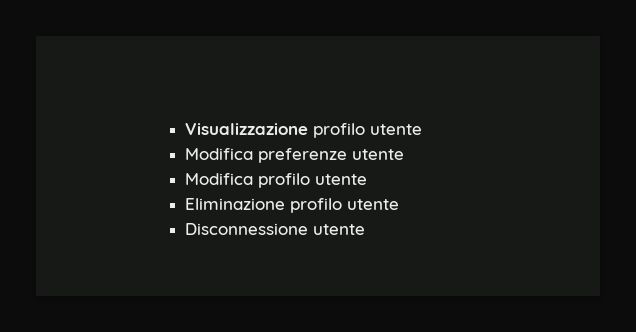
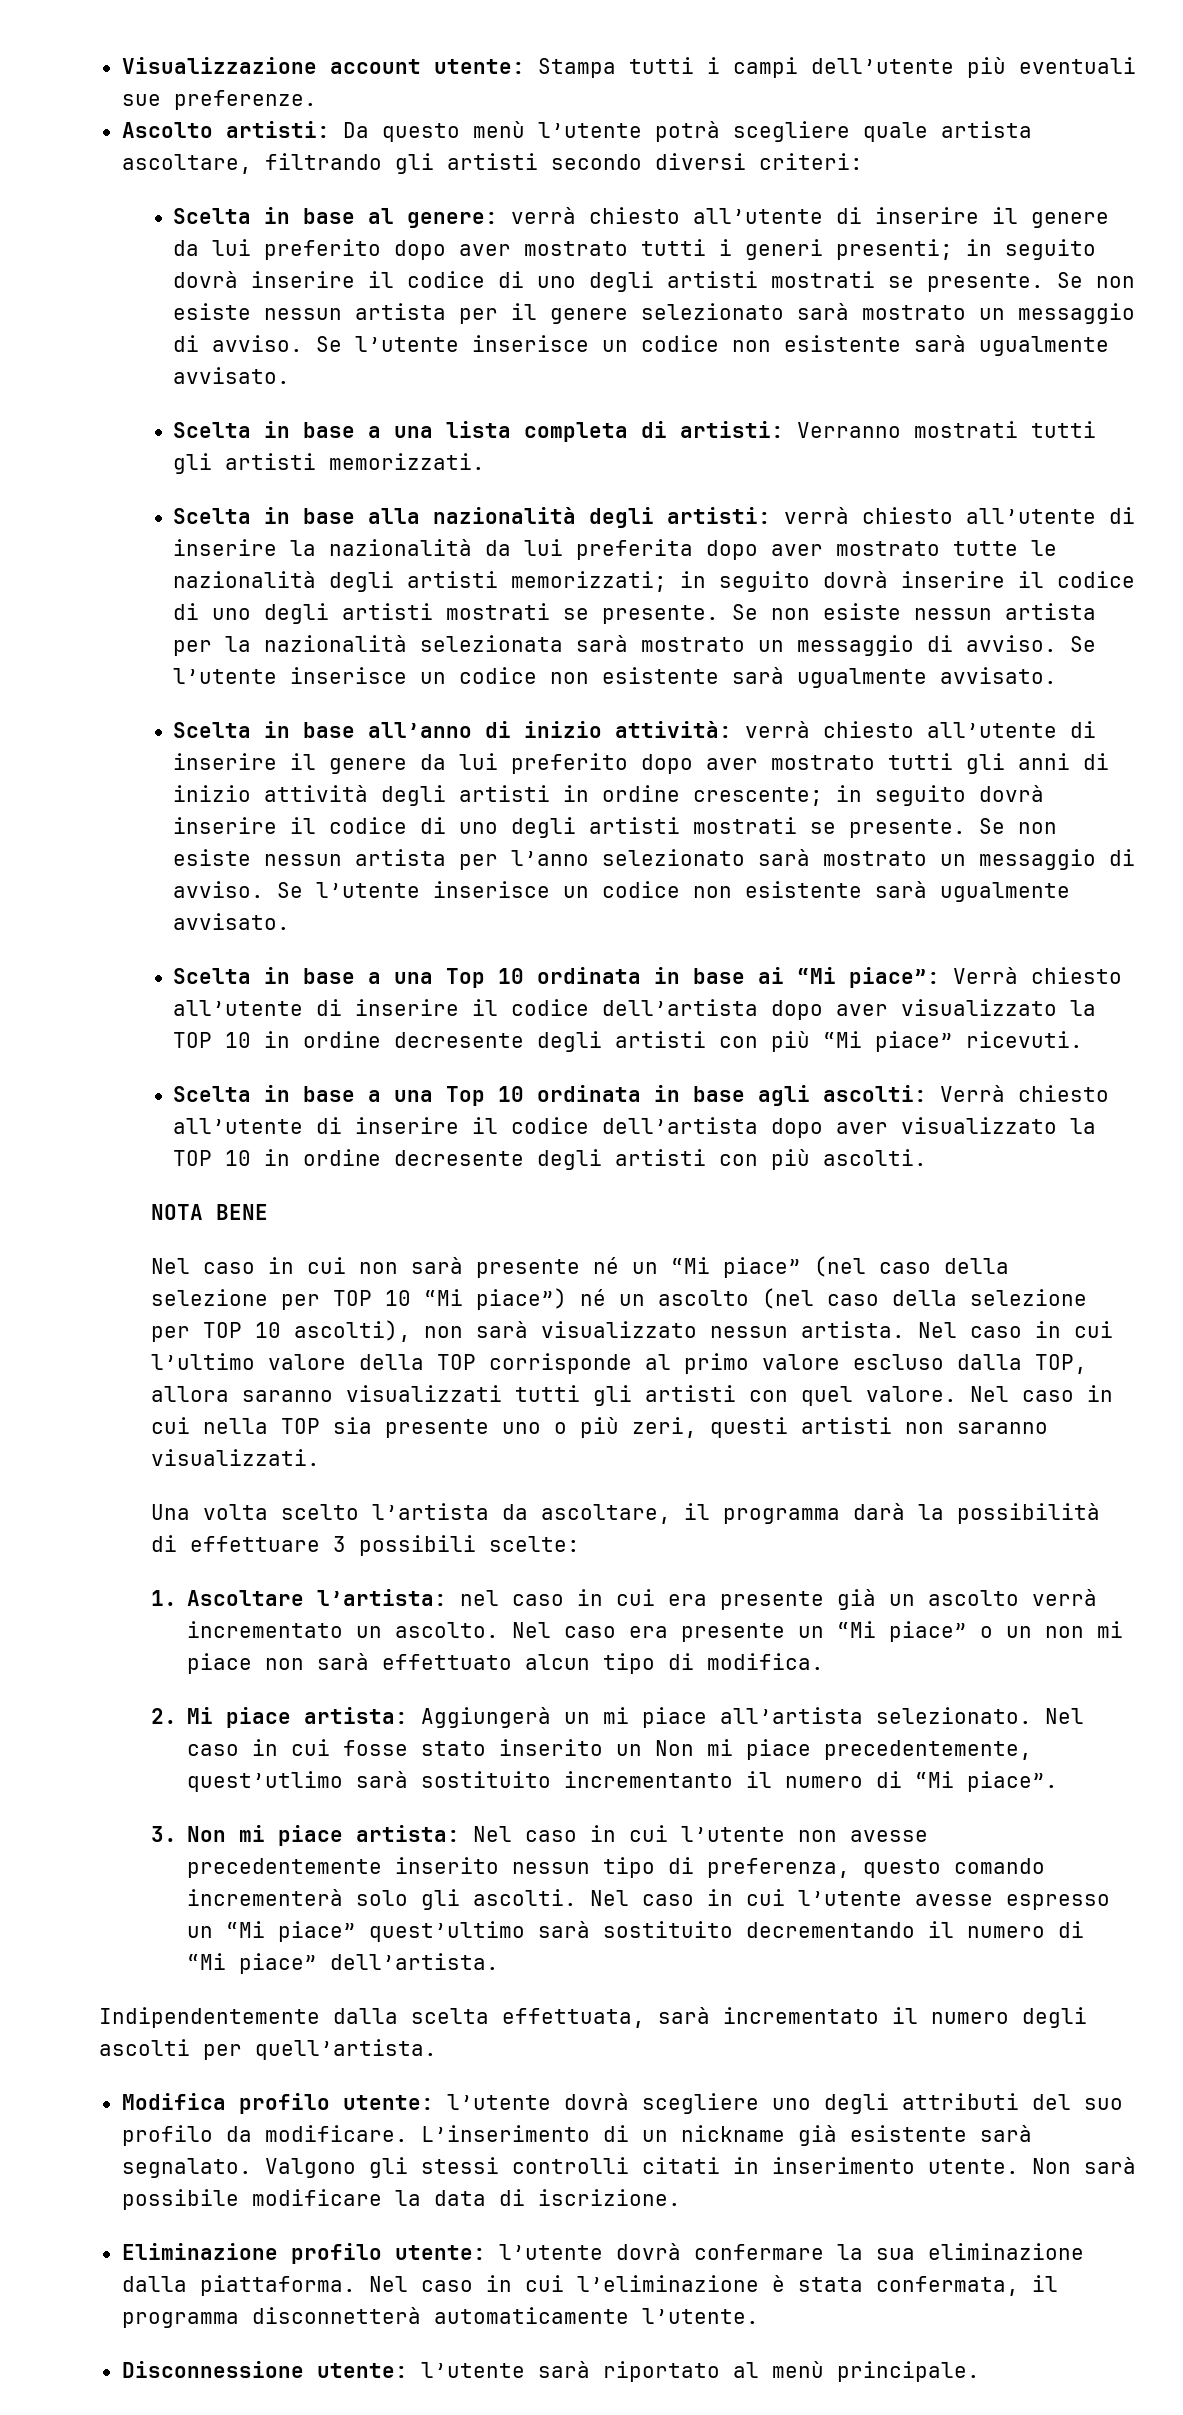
- Visualizzazione profilo utente
- Modifica preferenze utente
- Modifica profilo utente
- Eliminazione profilo utente
- Disconnessione utente
+ Visualizzazione account utente: Stampa tutti i campi dell’utente più eventuali sue preferenze.
+ Ascolto artisti: Da questo menù l’utente potrà scegliere quale artista ascoltare, filtrando gli artisti secondo diversi criteri:
+ Scelta in base al genere: verrà chiesto all’utente di inserire il genere da lui preferito dopo aver mostrato tutti i generi presenti; in seguito dovrà inserire il codice di uno degli artisti mostrati se presente. Se non esiste nessun artista per il genere selezionato sarà mostrato un messaggio di avviso. Se l’utente inserisce un codice non esistente sarà ugualmente avvisato.
+ Scelta in base a una lista completa di artisti: Verranno mostrati tutti gli artisti memorizzati.
+ Scelta in base alla nazionalità degli artisti: verrà chiesto all’utente di inserire la nazionalità da lui preferita dopo aver mostrato tutte le nazionalità degli artisti memorizzati; in seguito dovrà inserire il codice di uno degli artisti mostrati se presente. Se non esiste nessun artista per la nazionalità selezionata sarà mostrato un messaggio di avviso. Se l’utente inserisce un codice non esistente sarà ugualmente avvisato.
+ Scelta in base all’anno di inizio attività: verrà chiesto all’utente di inserire il genere da lui preferito dopo aver mostrato tutti gli anni di inizio attività degli artisti in ordine crescente; in seguito dovrà inserire il codice di uno degli artisti mostrati se presente. Se non esiste nessun artista per l’anno selezionato sarà mostrato un messaggio di avviso. Se l’utente inserisce un codice non esistente sarà ugualmente avvisato.
+ Scelta in base a una Top 10 ordinata in base ai “Mi piace”: Verrà chiesto all’utente di inserire il codice dell’artista dopo aver visualizzato la TOP 10 in ordine decresente degli artisti con più “Mi piace” ricevuti.
+ Scelta in base a una Top 10 ordinata in base agli ascolti: Verrà chiesto all’utente di inserire il codice dell’artista dopo aver visualizzato la TOP 10 in ordine decresente degli artisti con più ascolti.
+ NOTA BENE
+ Nel caso in cui non sarà presente né un “Mi piace” (nel caso della selezione per TOP 10 “Mi piace”) né un ascolto (nel caso della selezione per TOP 10 ascolti), non sarà visualizzato nessun artista. Nel caso in cui l’ultimo valore della TOP corrisponde al primo valore escluso dalla TOP, allora saranno visualizzati tutti gli artisti con quel valore. Nel caso in cui nella TOP sia presente uno o più zeri, questi artisti non saranno visualizzati.
+ Una volta scelto l’artista da ascoltare, il programma darà la possibilità di effettuare 3 possibili scelte:
+ 1. Ascoltare l’artista: nel caso in cui era presente già un ascolto verrà incrementato un ascolto. Nel caso era presente un “Mi piace” o un non mi piace non sarà effettuato alcun tipo di modifica.
+ 2. Mi piace artista: Aggiungerà un mi piace all’artista selezionato. Nel caso in cui fosse stato inserito un Non mi piace precedentemente, quest’utlimo sarà sostituito incrementanto il numero di “Mi piace”.
+ 3. Non mi piace artista: Nel caso in cui l’utente non avesse precedentemente inserito nessun tipo di preferenza, questo comando incrementerà solo gli ascolti. Nel caso in cui l’utente avesse espresso un “Mi piace” quest’ultimo sarà sostituito decrementando il numero di “Mi piace” dell’artista.
+ Indipendentemente dalla scelta effettuata, sarà incrementato il numero degli ascolti per quell’artista.
+ Modifica profilo utente: l’utente dovrà scegliere uno degli attributi del suo profilo da modificare. L’inserimento di un nickname già esistente sarà segnalato. Valgono gli stessi controlli citati in inserimento utente. Non sarà possibile modificare la data di iscrizione.
+ Eliminazione profilo utente: l’utente dovrà confermare la sua eliminazione dalla piattaforma. Nel caso in cui l’eliminazione è stata confermata, il programma disconnetterà automaticamente l’utente.
+ Disconnessione utente: l’utente sarà riportato al menù principale.

